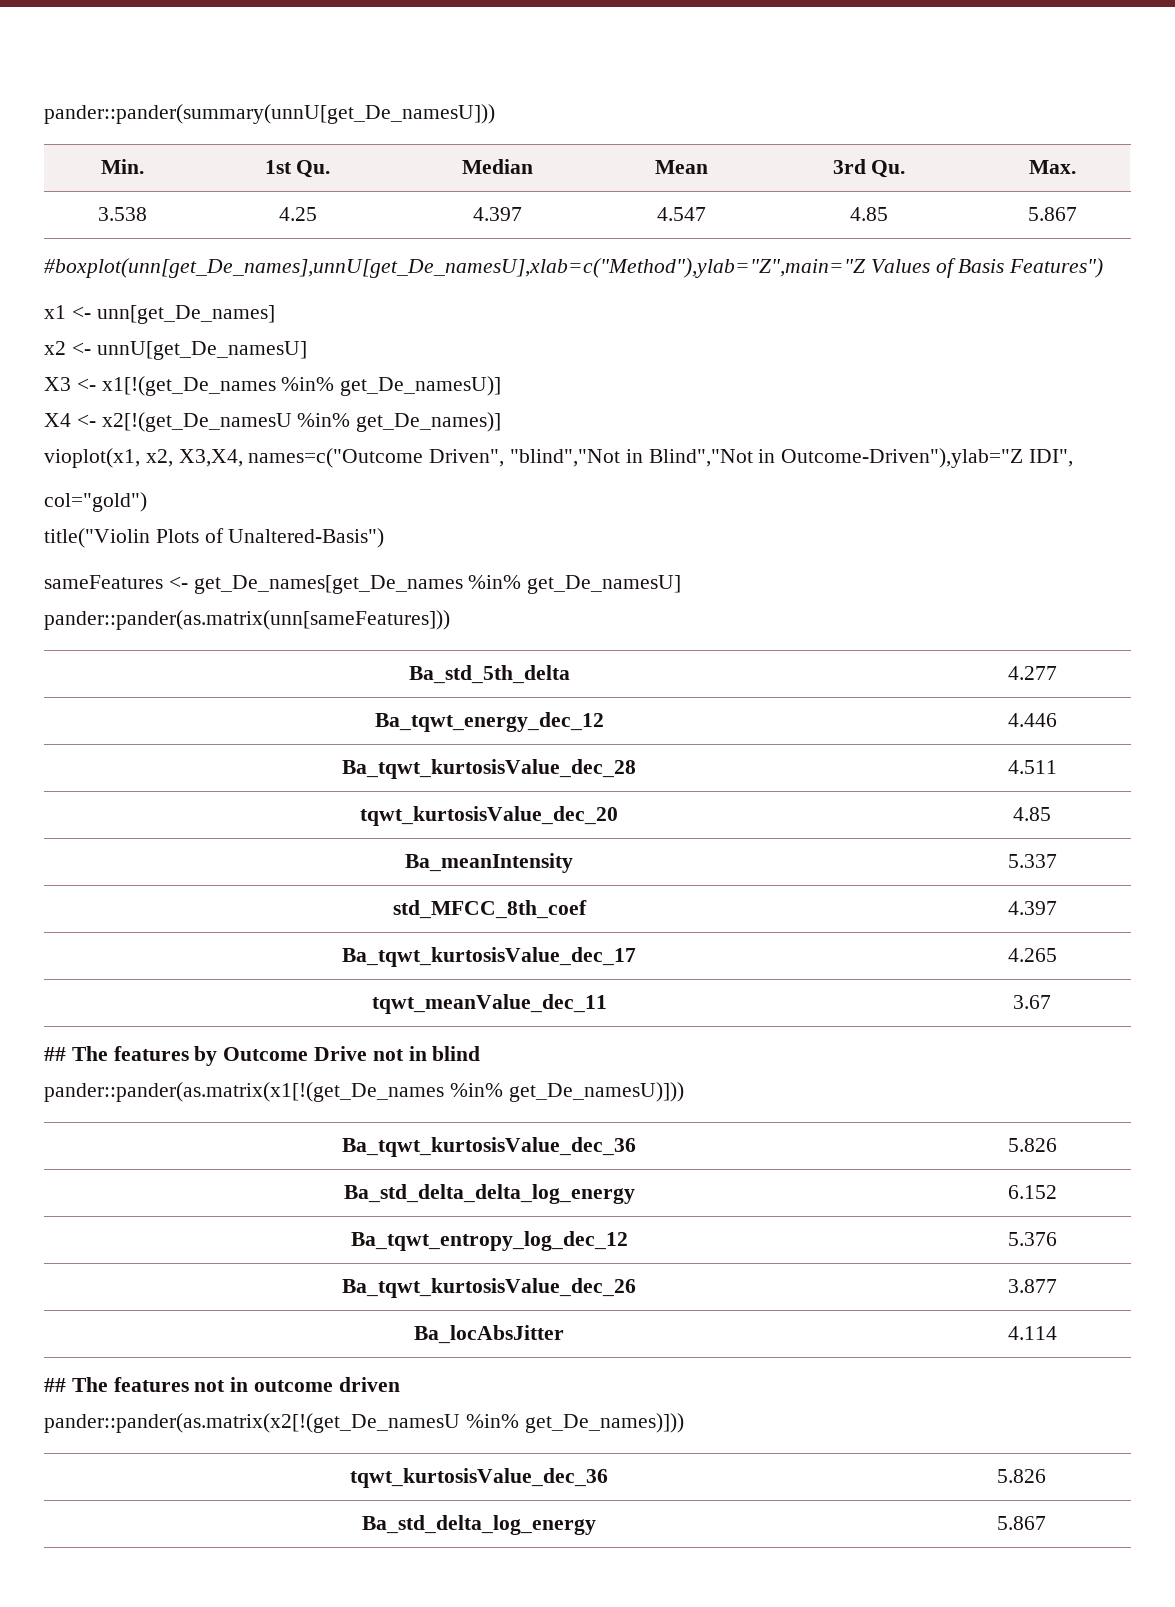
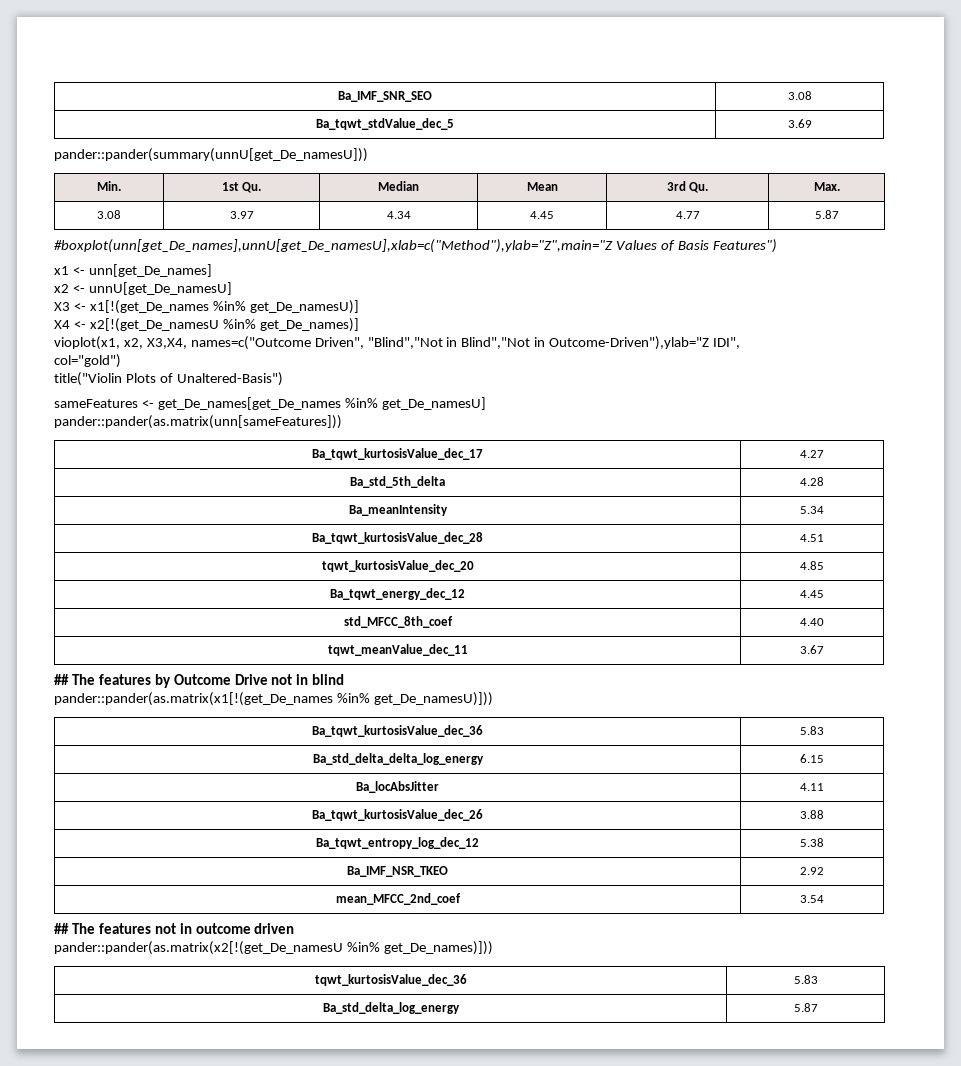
+ Ba_IMF_SNR_SEO | 3.08
+ Ba_tqwt_stdValue_dec_5 | 3.69
- 3.538 | 4.25 | 4.397 | 4.547 | 4.85 | 5.867
+ 3.08 | 3.97 | 4.34 | 4.45 | 4.77 | 5.87
- vioplot(x1, x2, X3,X4, names=c("Outcome Driven", "blind","Not in Blind","Not in Outcome-Driven"),ylab="Z IDI",
+ vioplot(x1, x2, X3,X4, names=c("Outcome Driven", "Blind","Not in Blind","Not in Outcome-Driven"),ylab="Z IDI",
+ Ba_tqwt_kurtosisValue_dec_17 | 4.27
- Ba_std_5th_delta | 4.277
- Ba_tqwt_energy_dec_12 | 4.446
+ Ba_std_5th_delta | 4.28
+ Ba_meanIntensity | 5.34
- Ba_tqwt_kurtosisValue_dec_28 | 4.511
+ Ba_tqwt_kurtosisValue_dec_28 | 4.51
- Ba_meanIntensity | 5.337
+ Ba_tqwt_energy_dec_12 | 4.45
- std_MFCC_8th_coef | 4.397
- Ba_tqwt_kurtosisValue_dec_17 | 4.265
+ std_MFCC_8th_coef | 4.40
- Ba_tqwt_kurtosisValue_dec_36 | 5.826
+ Ba_tqwt_kurtosisValue_dec_36 | 5.83
- Ba_std_delta_delta_log_energy | 6.152
- Ba_tqwt_entropy_log_dec_12 | 5.376
- Ba_tqwt_kurtosisValue_dec_26 | 3.877
- Ba_locAbsJitter | 4.114
+ Ba_std_delta_delta_log_energy | 6.15
+ Ba_locAbsJitter | 4.11
+ Ba_tqwt_kurtosisValue_dec_26 | 3.88
+ Ba_tqwt_entropy_log_dec_12 | 5.38
+ Ba_IMF_NSR_TKEO | 2.92
+ mean_MFCC_2nd_coef | 3.54
- tqwt_kurtosisValue_dec_36 | 5.826
+ tqwt_kurtosisValue_dec_36 | 5.83
- Ba_std_delta_log_energy | 5.867
+ Ba_std_delta_log_energy | 5.87

